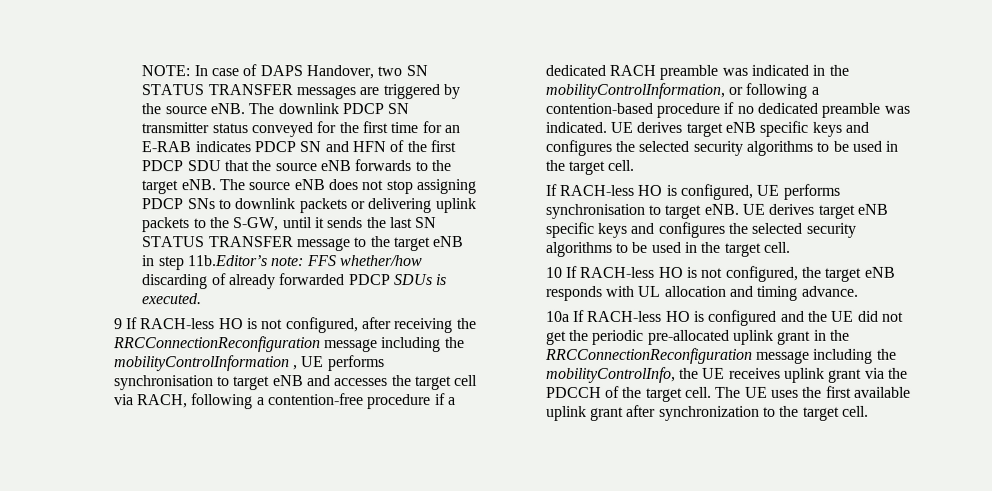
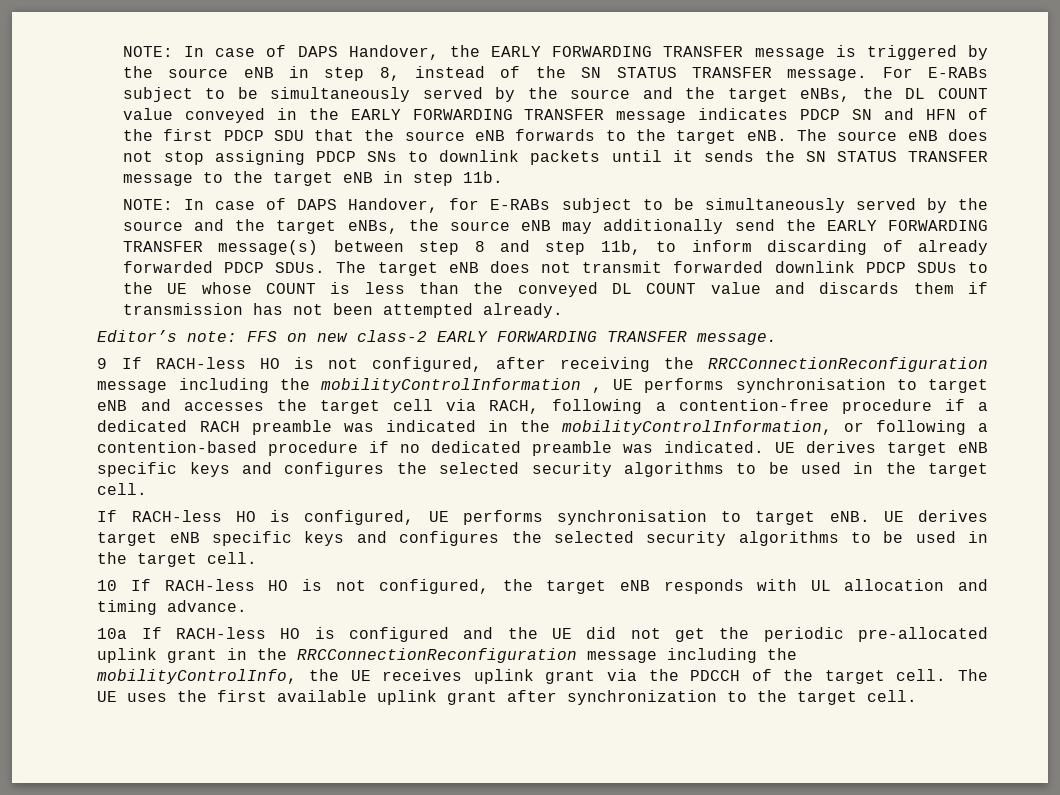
- NOTE: In case of DAPS Handover, two SN STATUS TRANSFER messages are triggered by the source eNB. The downlink PDCP SN transmitter status conveyed for the first time for an E-RAB indicates PDCP SN and HFN of the first PDCP SDU that the source eNB forwards to the target eNB.
+ NOTE: In case of DAPS Handover, the EARLY FORWARDING TRANSFER message is triggered by the source eNB in step 8, instead of the SN STATUS TRANSFER message. For E-RABs subject to be simultaneously served by the source and the target eNBs, the DL COUNT value conveyed in the EARLY FORWARDING TRANSFER message indicates PDCP SN and HFN of the first PDCP SDU that the source eNB forwards to the target eNB.
- The source eNB does not stop assigning PDCP SNs to downlink packets or delivering uplink packets to the S-GW, until it sends the last SN STATUS TRANSFER message to the target eNB in step 11b.Editor’s note: FFS whether/how discarding of already forwarded PDCP SDUs is executed.
+ The source eNB does not stop assigning PDCP SNs to downlink packets until it sends the SN STATUS TRANSFER message to the target eNB in step 11b.
+ NOTE: In case of DAPS Handover, for E-RABs subject to be simultaneously served by the source and the target eNBs, the source eNB may additionally send the EARLY FORWARDING TRANSFER message(s) between step 8 and step 11b, to inform discarding of already forwarded PDCP SDUs. The target eNB does not transmit forwarded downlink PDCP SDUs to the UE whose COUNT is less than the conveyed DL COUNT value and discards them if transmission has not been attempted already.
+ Editor’s note: FFS on new class-2 EARLY FORWARDING TRANSFER message.

